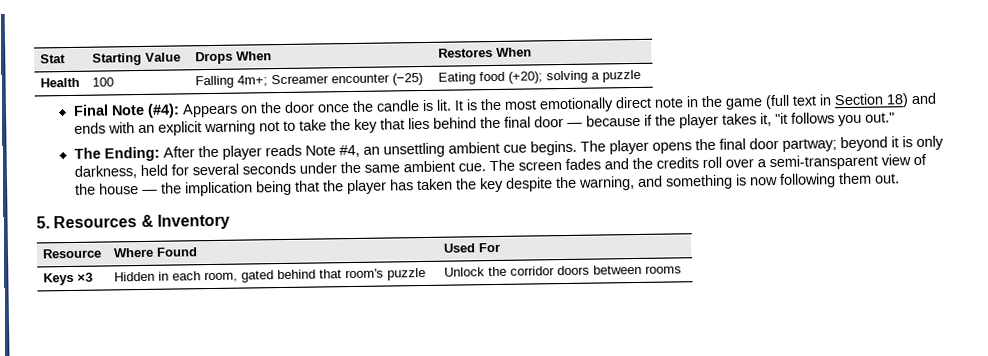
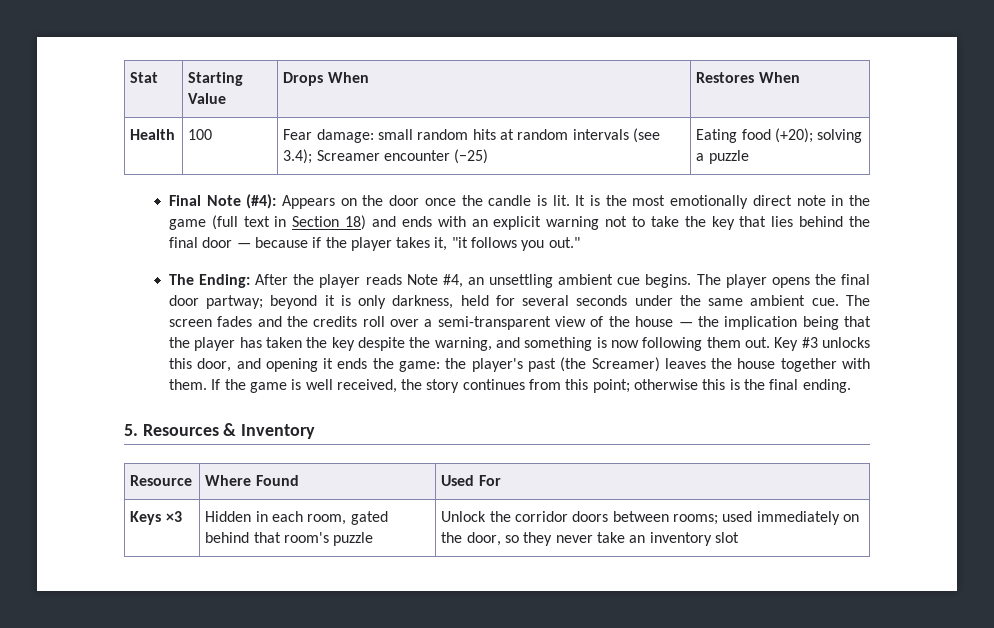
- Health | 100 | Falling 4m+; Screamer encounter (−25) | Eating food (+20); solving a puzzle
+ Health | 100 | Fear damage: small random hits at random intervals (see 3.4); Screamer encounter (−25) | Eating food (+20); solving a puzzle
+ Key #3 unlocks this door, and opening it ends the game: the player's past (the Screamer) leaves the house together with them. If the game is well received, the story continues from this point; otherwise this is the final ending.
- Keys ×3 | Hidden in each room, gated behind that room's puzzle | Unlock the corridor doors between rooms
+ Keys ×3 | Hidden in each room, gated behind that room's puzzle | Unlock the corridor doors between rooms; used immediately on the door, so they never take an inventory slot

